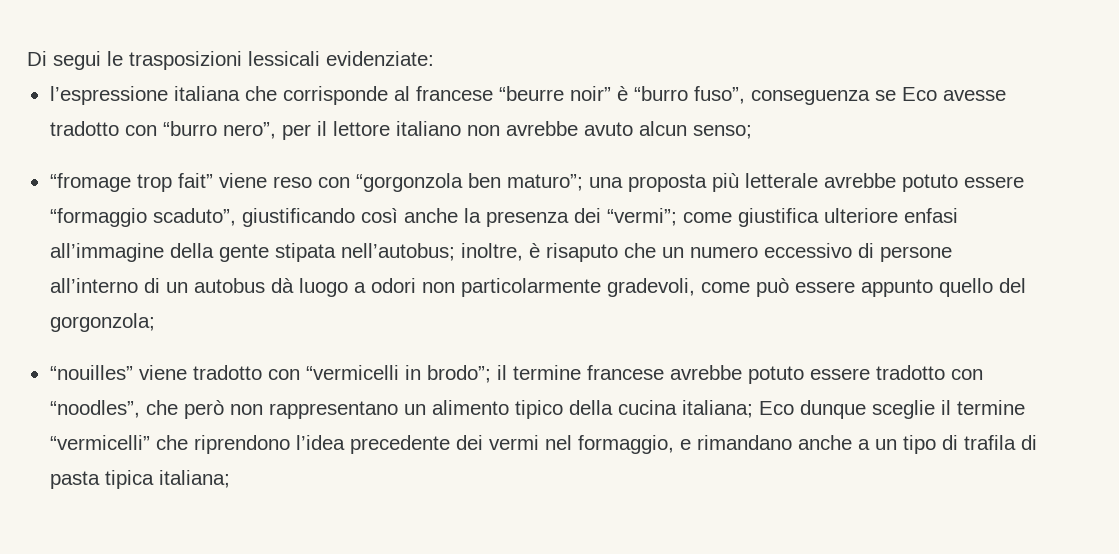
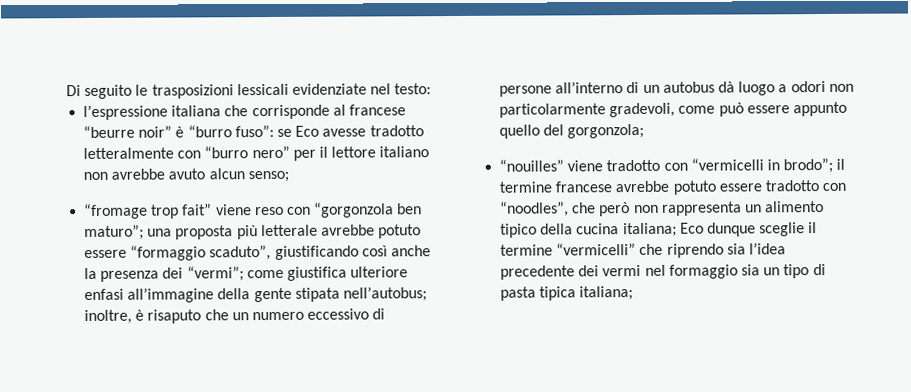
- Di segui le trasposizioni lessicali evidenziate:
+ Di seguito le trasposizioni lessicali evidenziate nel testo:
- l’espressione italiana che corrisponde al francese “beurre noir” è “burro fuso”, conseguenza se Eco avesse tradotto con “burro nero”, per il lettore italiano non avrebbe avuto alcun senso;
+ l’espressione italiana che corrisponde al francese “beurre noir” è “burro fuso”: se Eco avesse tradotto letteralmente con “burro nero” per il lettore italiano non avrebbe avuto alcun senso;
- “nouilles” viene tradotto con “vermicelli in brodo”; il termine francese avrebbe potuto essere tradotto con “noodles”, che però non rappresentano un alimento tipico della cucina italiana; Eco dunque sceglie il termine “vermicelli” che riprendono l’idea precedente dei vermi nel formaggio, e rimandano anche a un tipo di trafila di pasta tipica italiana;
+ “nouilles” viene tradotto con “vermicelli in brodo”; il termine francese avrebbe potuto essere tradotto con “noodles”, che però non rappresenta un alimento tipico della cucina italiana; Eco dunque sceglie il termine “vermicelli” che riprendo sia l’idea precedente dei vermi nel formaggio sia un tipo di pasta tipica italiana;

